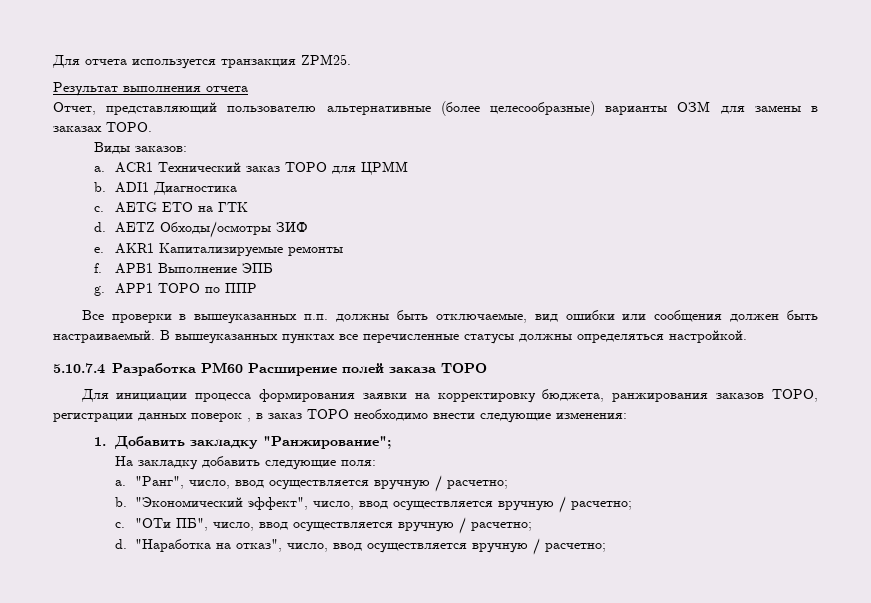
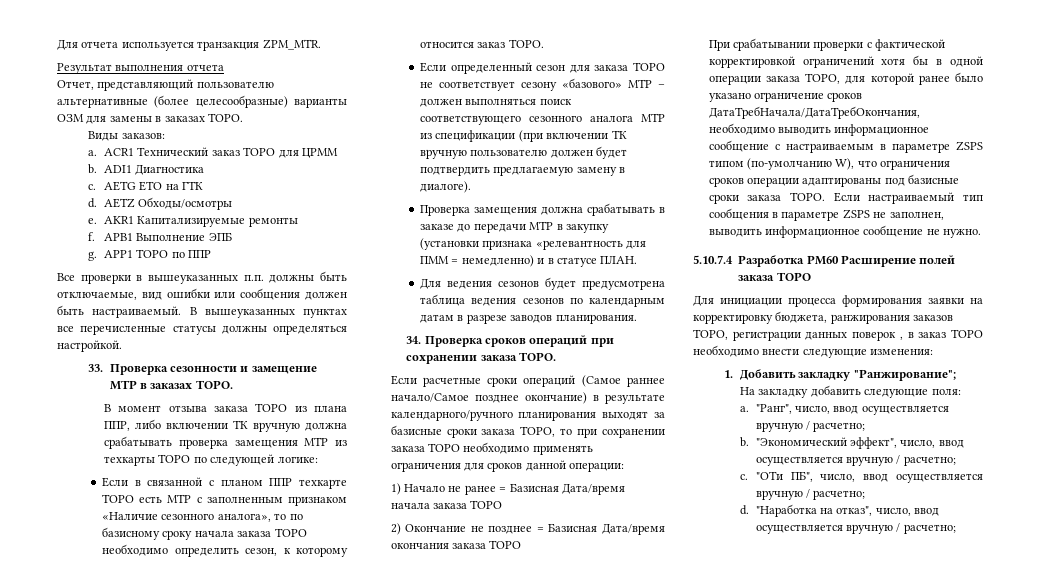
- Для отчета используется транзакция ZPM25.
+ Для отчета используется транзакция ZPM_MTR.
- AETZ Обходы/осмотры ЗИФ
+ AETZ Обходы/осмотры
+ 33. Проверка сезонности и замещение МТР в заказах ТОРО.
+ В момент отзыва заказа ТОРО из плана ППР, либо включении ТК вручную должна срабатывать проверка замещения МТР из техкарты ТОРО по следующей логике:
+ Если в связанной с планом ППР техкарте ТОРО есть МТР с заполненным признаком «Наличие сезонного аналога», то по базисному сроку начала заказа ТОРО необходимо определить сезон, к которому относится заказ ТОРО.
+ Если определенный сезон для заказа ТОРО не соответствует сезону «базового» МТР – должен выполняться поиск соответствующего сезонного аналога МТР из спецификации (при включении ТК вручную пользователю должен будет подтвердить предлагаемую замену в диалоге).
+ Проверка замещения должна срабатывать в заказе до передачи МТР в закупку (установки признака «релевантность для ПММ = немедленно) и в статусе ПЛАН.
+ Для ведения сезонов будет предусмотрена таблица ведения сезонов по календарным датам в разрезе заводов планирования.
+ 34. Проверка сроков операций при сохранении заказа ТОРО.
+ Если расчетные сроки операций (Самое раннее начало/Самое позднее окончание) в результате календарного/ручного планирования выходят за базисные сроки заказа ТОРО, то при сохранении заказа ТОРО необходимо применять ограничения для сроков данной операции:
+ 1) Начало не ранее = Базисная Дата/время начала заказа ТОРО
+ 2) Окончание не позднее = Базисная Дата/время окончания заказа ТОРО
+ При срабатывании проверки с фактической корректировкой ограничений хотя бы в одной операции заказа ТОРО, для которой ранее было указано ограничение сроков ДатаТребНачала/ДатаТребОкончания, необходимо выводить информационное сообщение с настраиваемым в параметре ZSPS типом (по-умолчанию W), что ограничения сроков операции адаптированы под базисные сроки заказа ТОРО. Если настраиваемый тип сообщения в параметре ZSPS не заполнен, выводить информационное сообщение не нужно.

